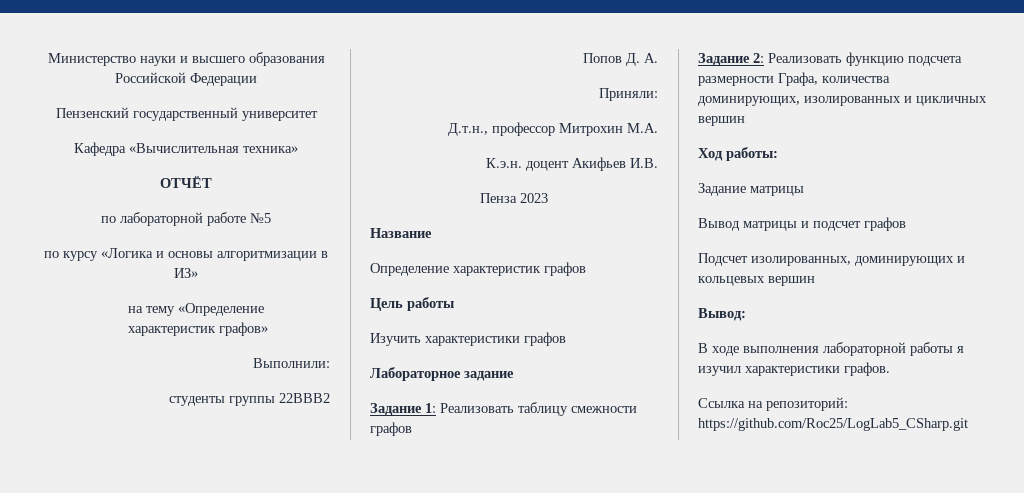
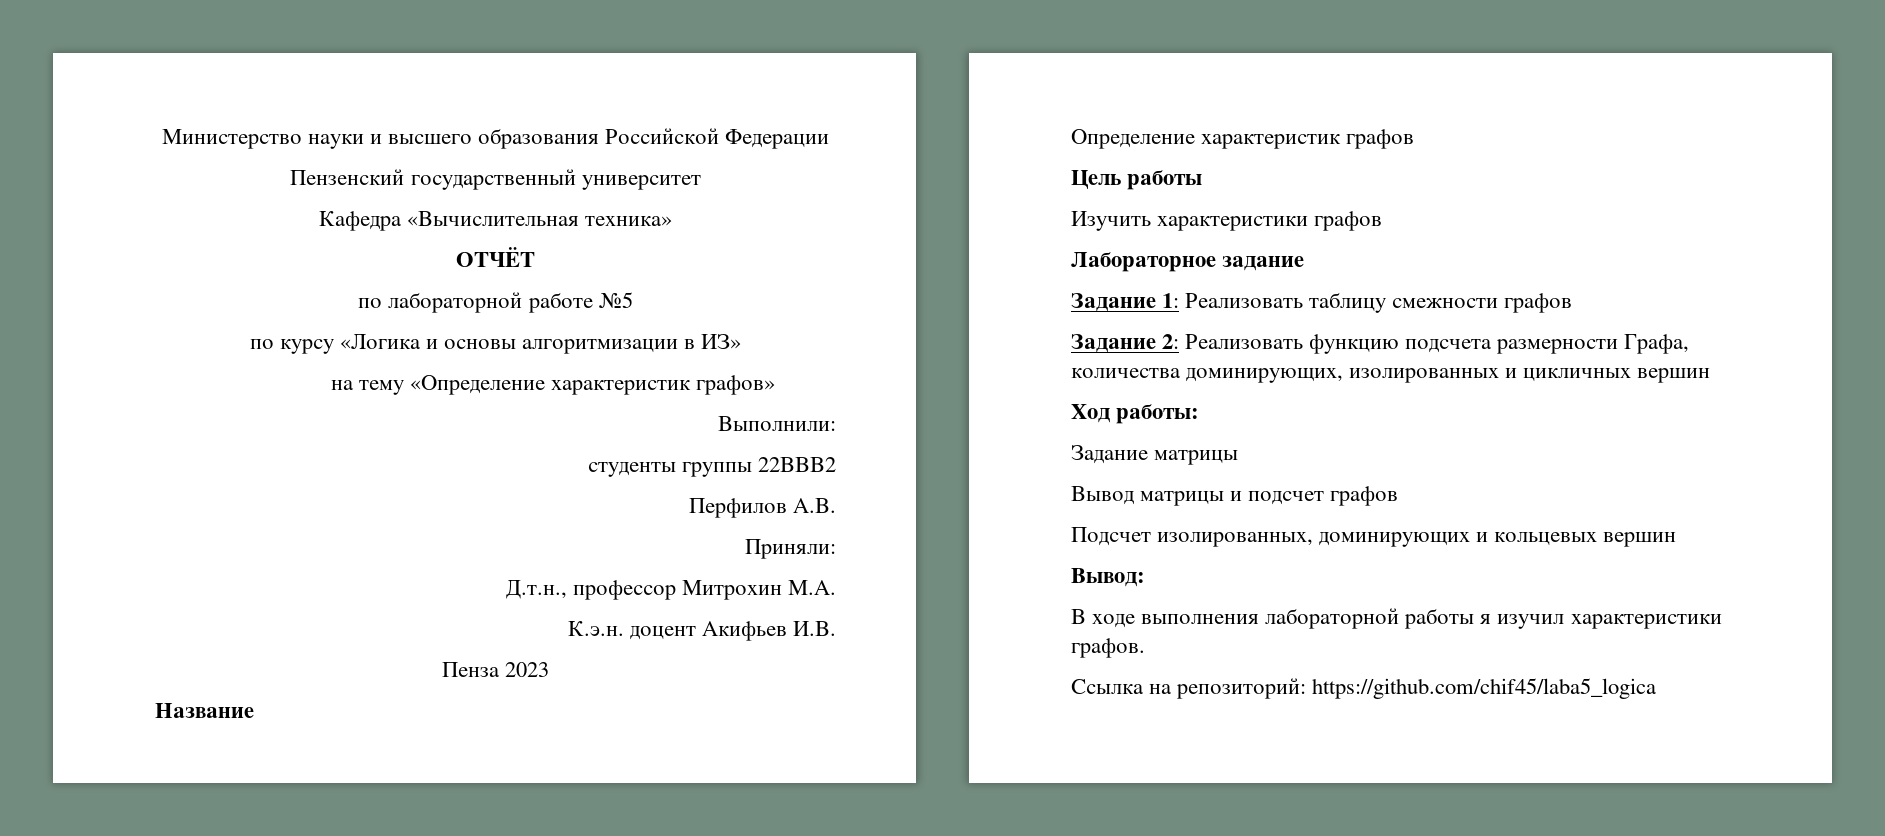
- Попов Д. А.
+ Перфилов А.В.
- Ссылка на репозиторий: https://github.com/Roc25/LogLab5_CSharp.git
+ Ссылка на репозиторий: https://github.com/chif45/laba5_logica

